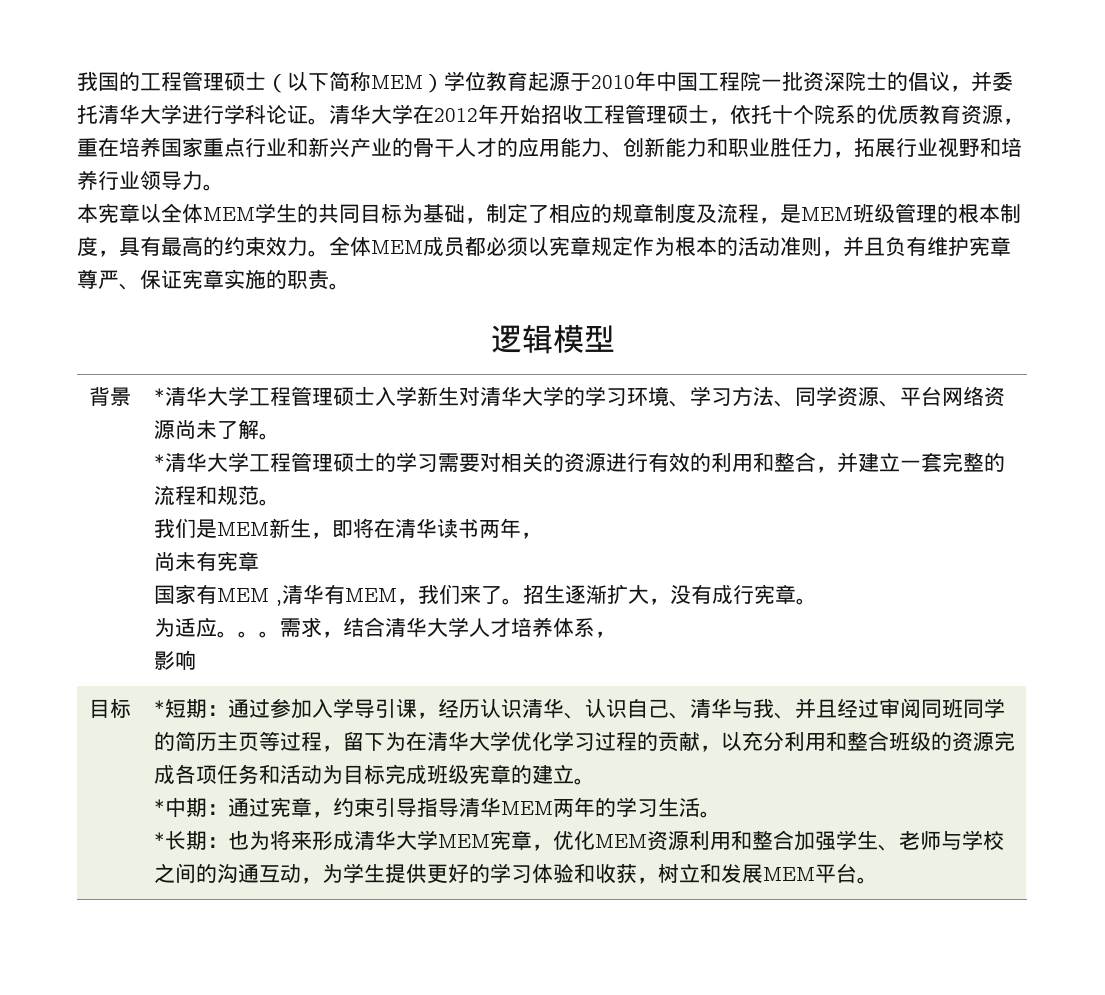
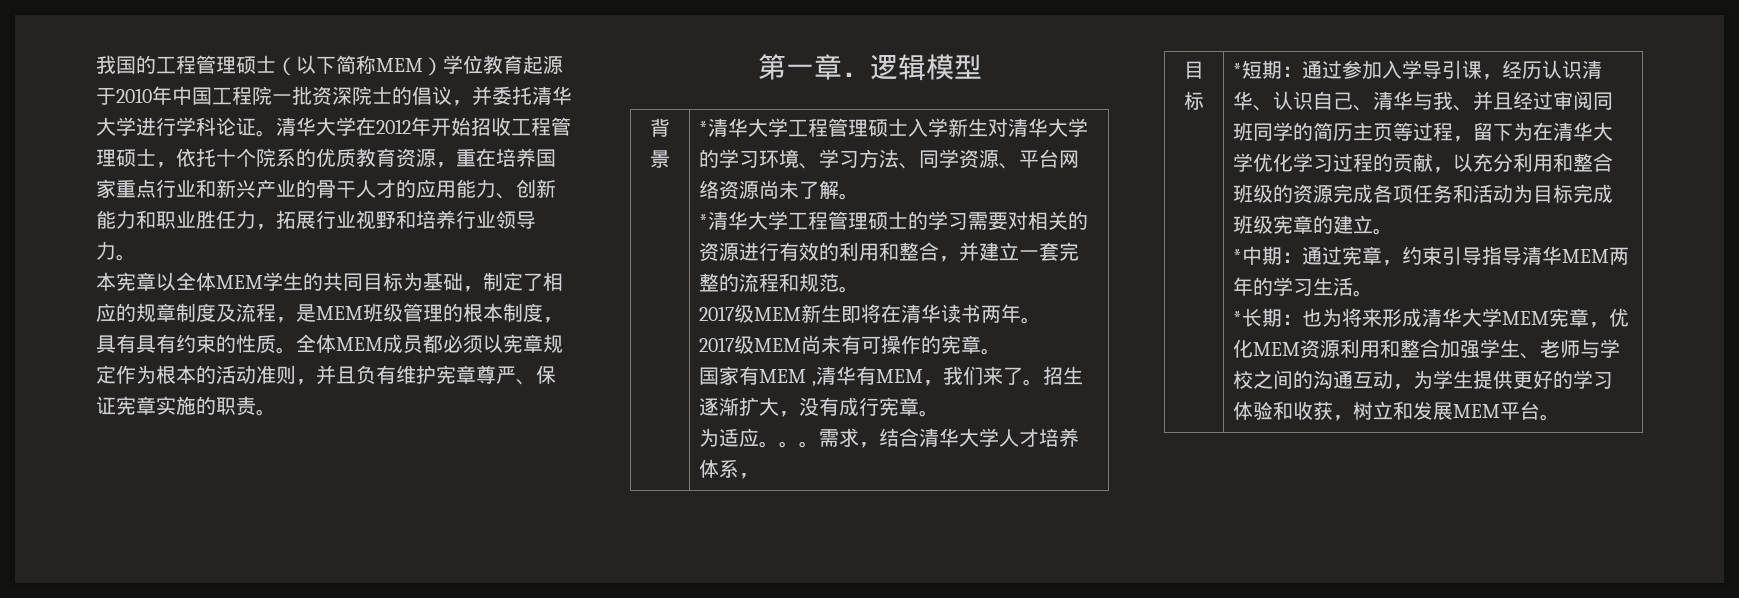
- 本宪章以全体MEM学生的共同目标为基础，制定了相应的规章制度及流程，是MEM班级管理的根本制度，具有最高的约束效力。
+ 本宪章以全体MEM学生的共同目标为基础，制定了相应的规章制度及流程，是MEM班级管理的根本制度，具有具有约束的性质。
- 逻辑模型
+ 第一章．逻辑模型
- 我们是MEM新生，即将在清华读书两年，
- 尚未有宪章
+ 2017级MEM新生即将在清华读书两年。
+ 2017级MEM尚未有可操作的宪章。
- 影响

